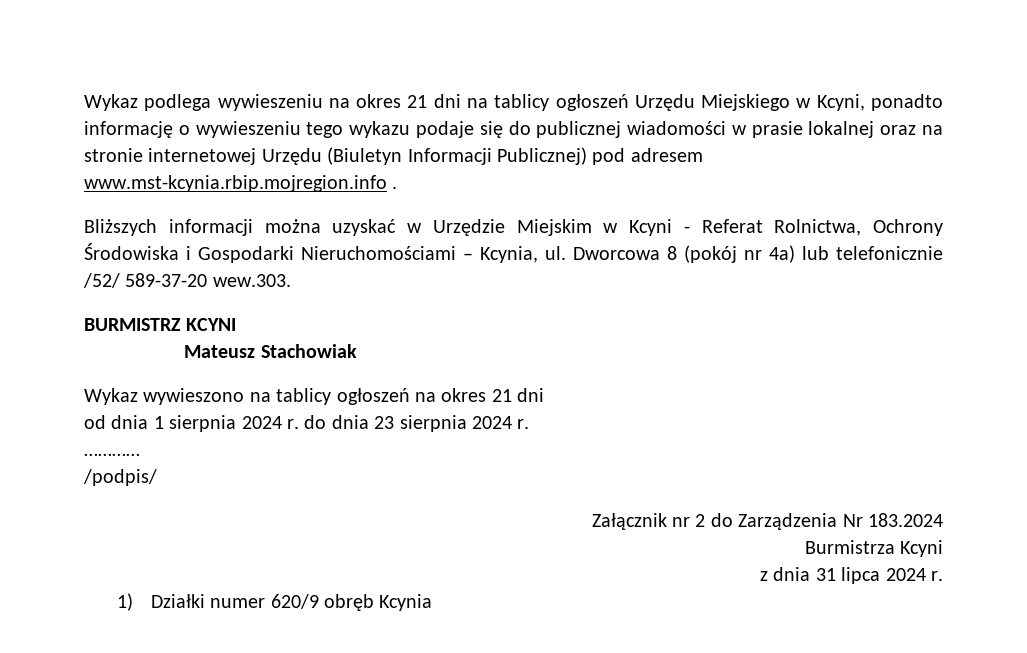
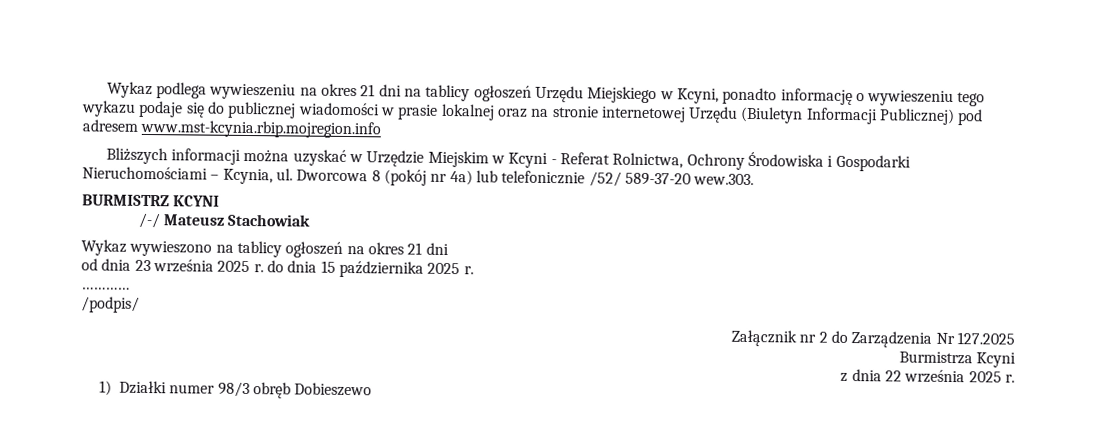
- Wykaz podlega wywieszeniu na okres 21 dni na tablicy ogłoszeń Urzędu Miejskiego w Kcyni, ponadto informację o wywieszeniu tego wykazu podaje się do publicznej wiadomości w prasie lokalnej oraz na stronie internetowej Urzędu (Biuletyn Informacji Publicznej) pod adresem www.mst-kcynia.rbip.mojregion.info .
+ Wykaz podlega wywieszeniu na okres 21 dni na tablicy ogłoszeń Urzędu Miejskiego w Kcyni, ponadto informację o wywieszeniu tego wykazu podaje się do publicznej wiadomości w prasie lokalnej oraz na stronie internetowej Urzędu (Biuletyn Informacji Publicznej) pod adresem www.mst-kcynia.rbip.mojregion.info
- Mateusz Stachowiak
+ /-/ Mateusz Stachowiak
- od dnia 1 sierpnia 2024 r. do dnia 23 sierpnia 2024 r.
+ od dnia 23 września 2025 r. do dnia 15 października 2025 r.
- Załącznik nr 2 do Zarządzenia Nr 183.2024
+ Załącznik nr 2 do Zarządzenia Nr 127.2025
- z dnia 31 lipca 2024 r.
+ z dnia 22 września 2025 r.
- 1) Działki numer 620/9 obręb Kcynia
+ 1) Działki numer 98/3 obręb Dobieszewo

